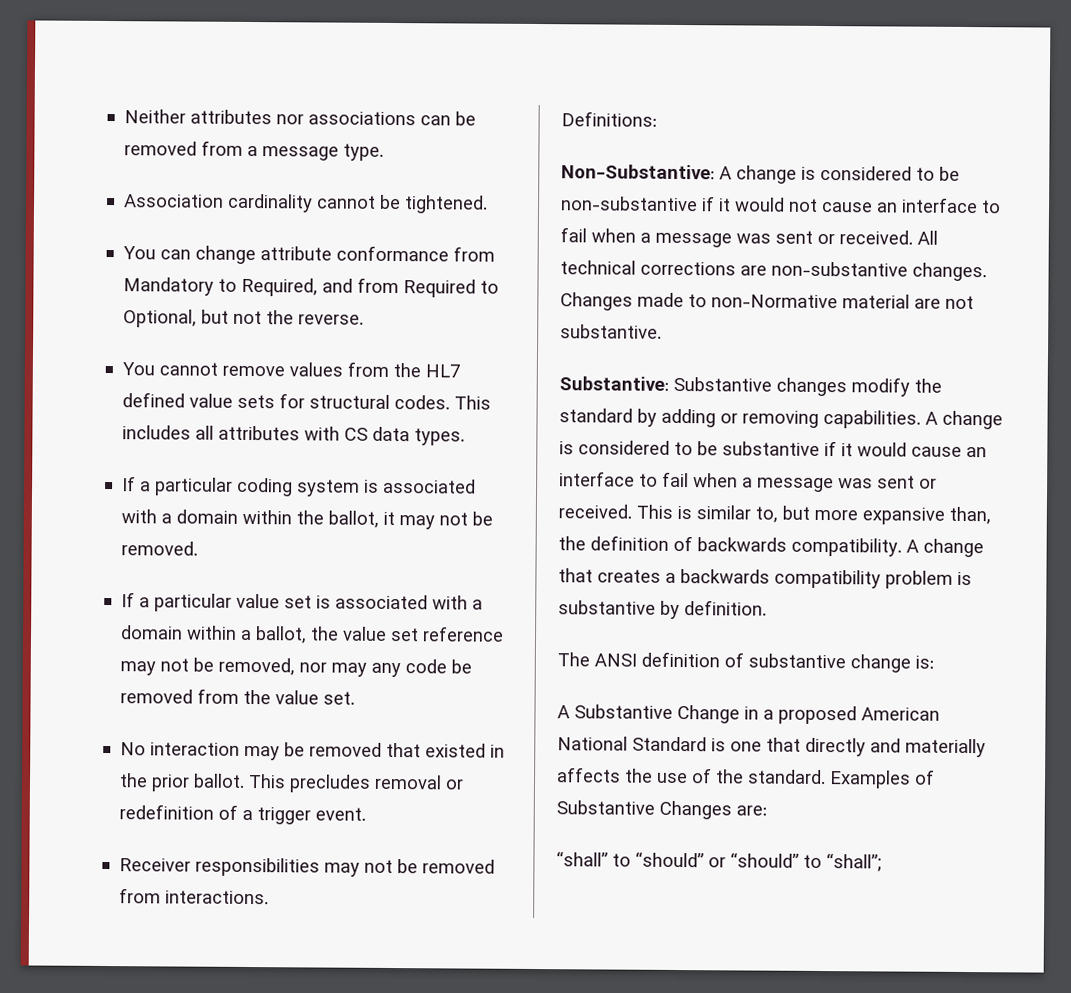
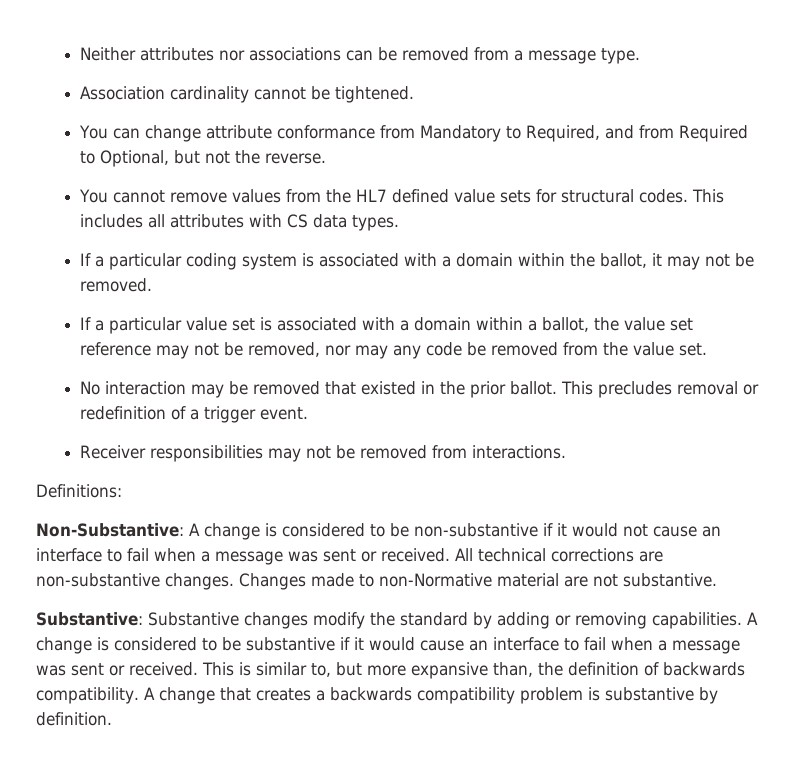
- The ANSI definition of substantive change is:
- A Substantive Change in a proposed American National Standard is one that directly and materially affects the use of the standard. Examples of Substantive Changes are:
- “shall” to “should” or “should” to “shall”;

